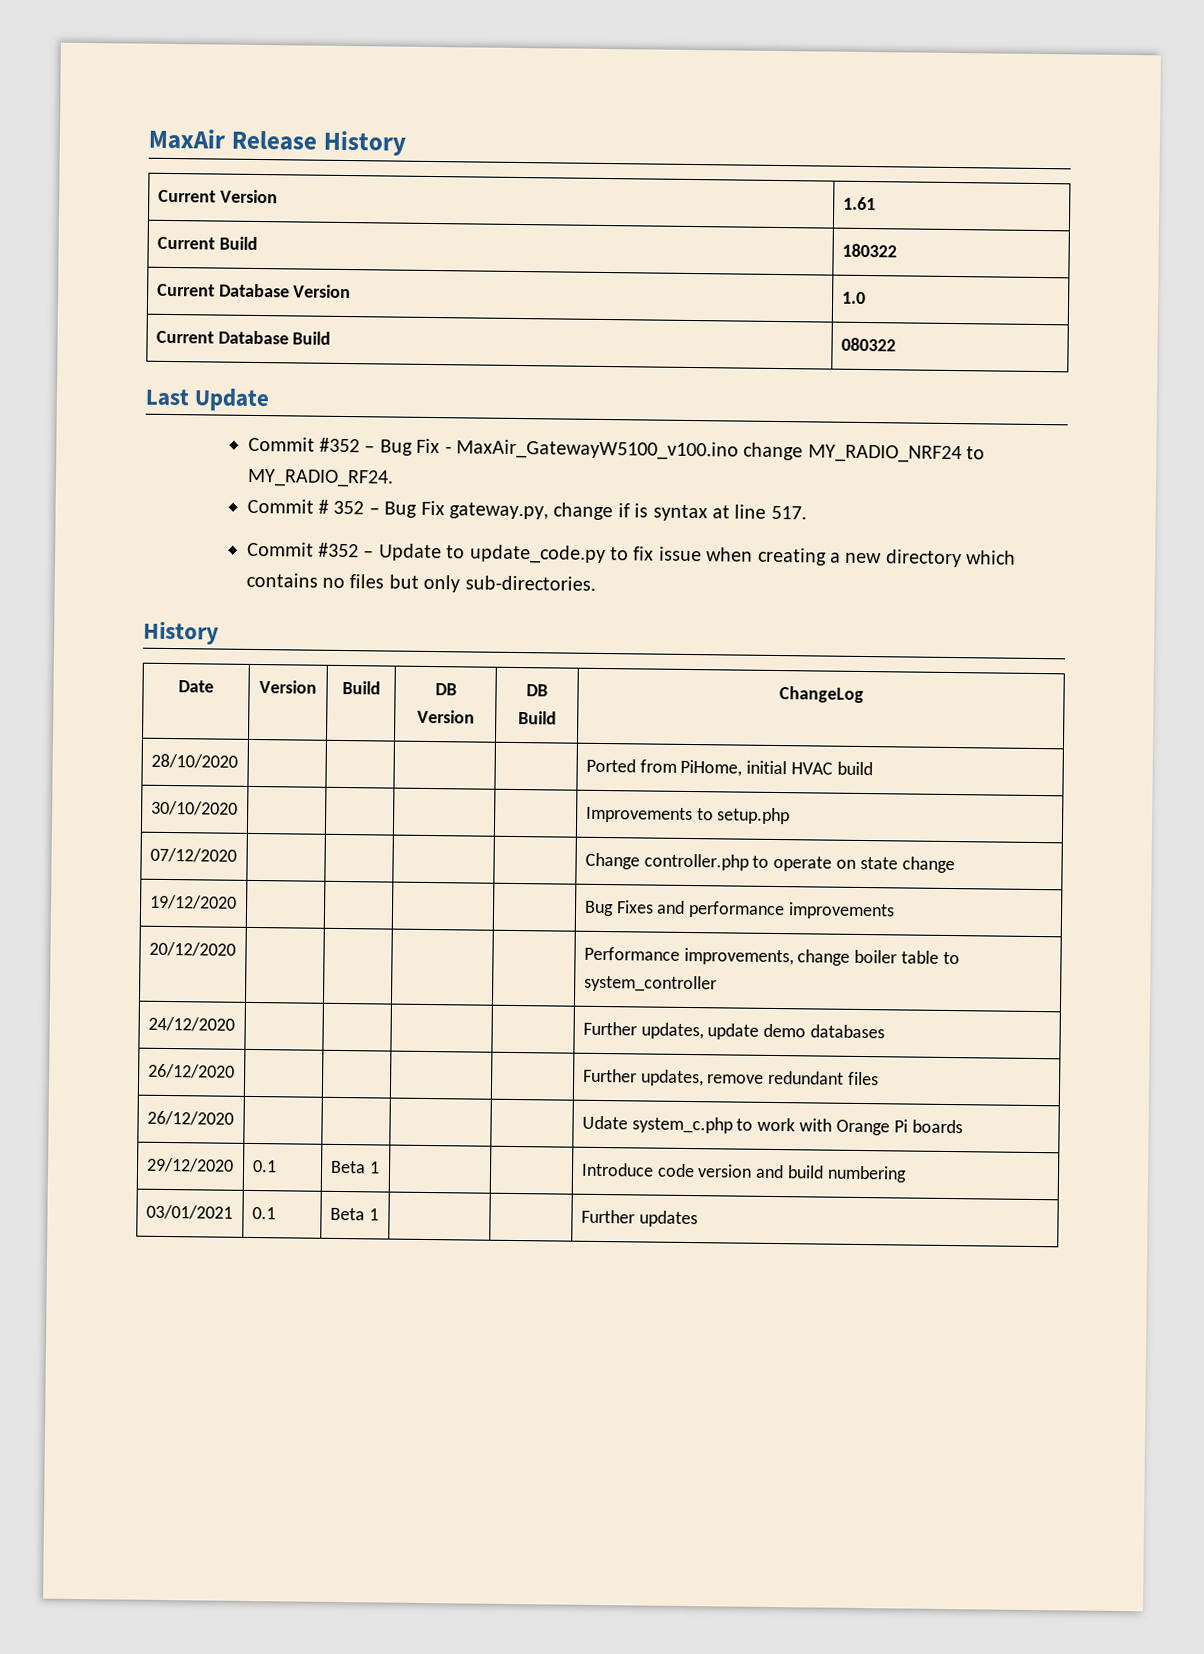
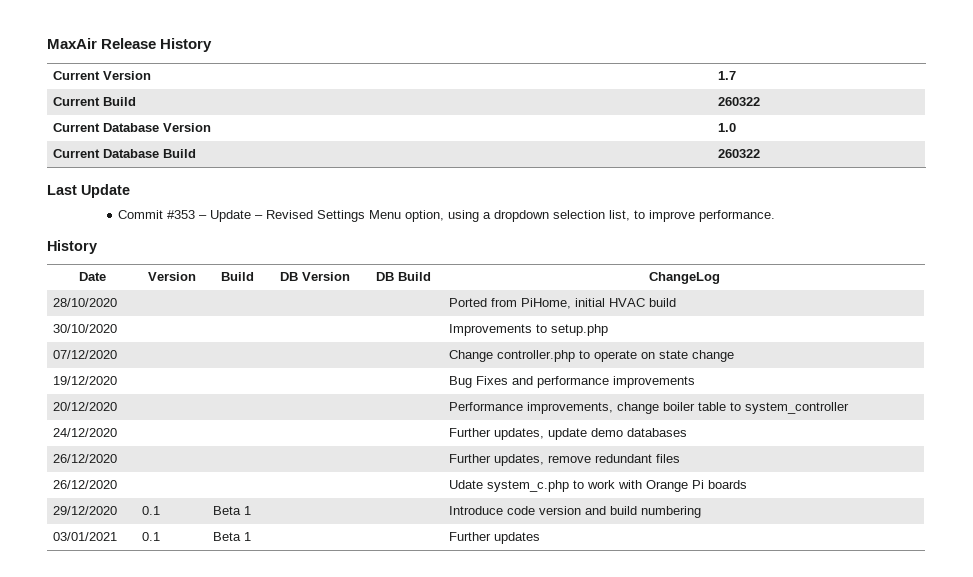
- Current Version | 1.61
+ Current Version | 1.7
- Current Build | 180322
+ Current Build | 260322
- Current Database Build | 080322
+ Current Database Build | 260322
- Commit #352 – Bug Fix - MaxAir_GatewayW5100_v100.ino change MY_RADIO_NRF24 to MY_RADIO_RF24.
- Commit # 352 – Bug Fix gateway.py, change if is syntax at line 517.
- Commit #352 – Update to update_code.py to fix issue when creating a new directory which contains no files but only sub-directories.
+ Commit #353 – Update – Revised Settings Menu option, using a dropdown selection list, to improve performance.

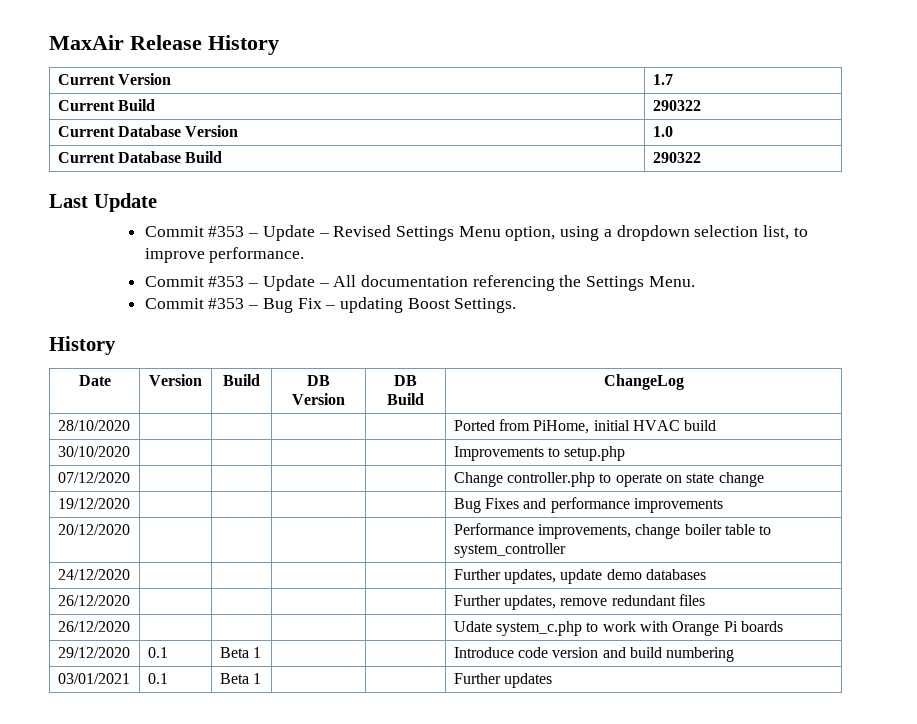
- Current Build | 260322
+ Current Build | 290322
- Current Database Build | 260322
+ Current Database Build | 290322
+ Commit #353 – Update – All documentation referencing the Settings Menu.
+ Commit #353 – Bug Fix – updating Boost Settings.

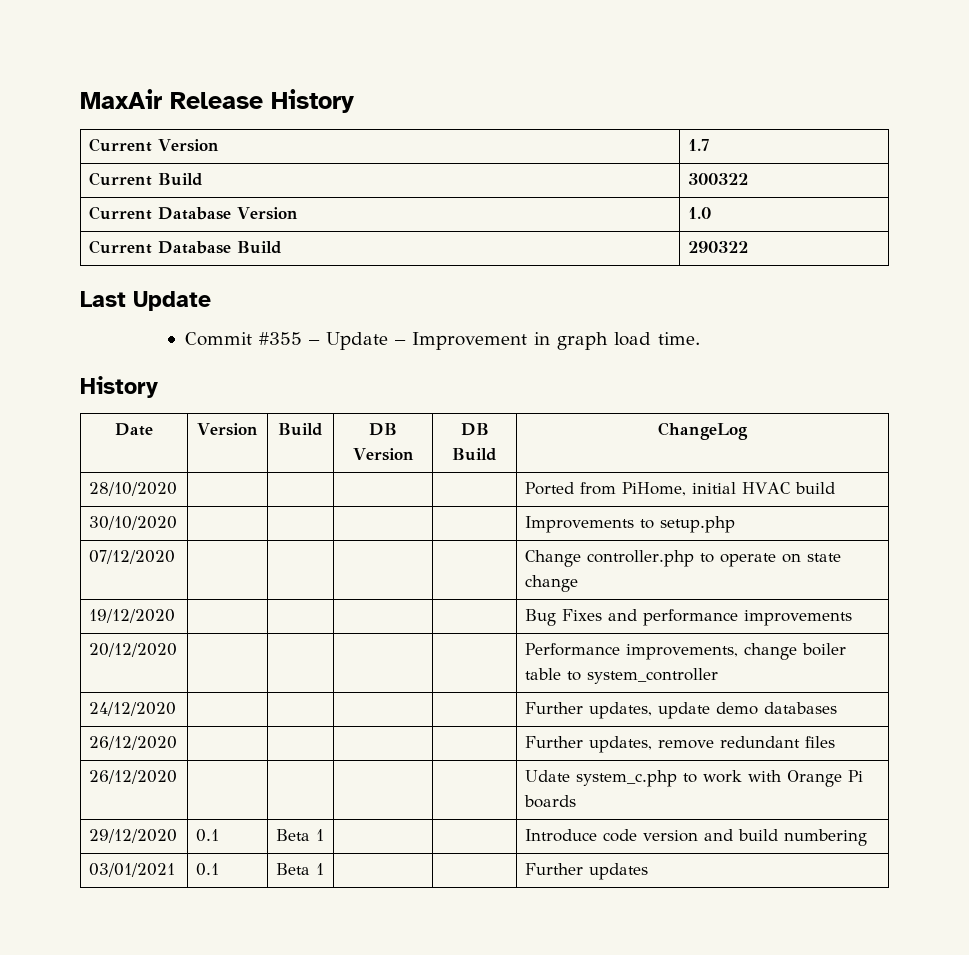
- Current Build | 290322
+ Current Build | 300322
- Commit #353 – Update – Revised Settings Menu option, using a dropdown selection list, to improve performance.
- Commit #353 – Update – All documentation referencing the Settings Menu.
- Commit #353 – Bug Fix – updating Boost Settings.
+ Commit #355 – Update – Improvement in graph load time.

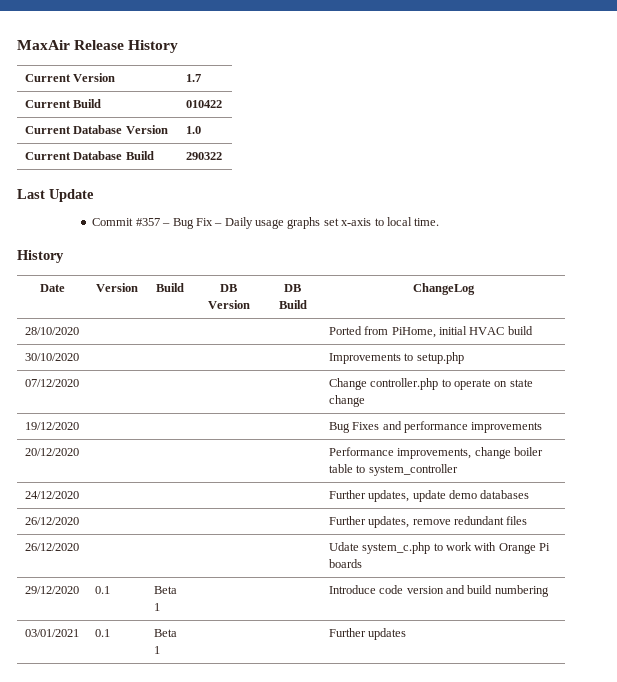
- Current Build | 300322
+ Current Build | 010422
- Commit #355 – Update – Improvement in graph load time.
+ Commit #357 – Bug Fix – Daily usage graphs set x-axis to local time.

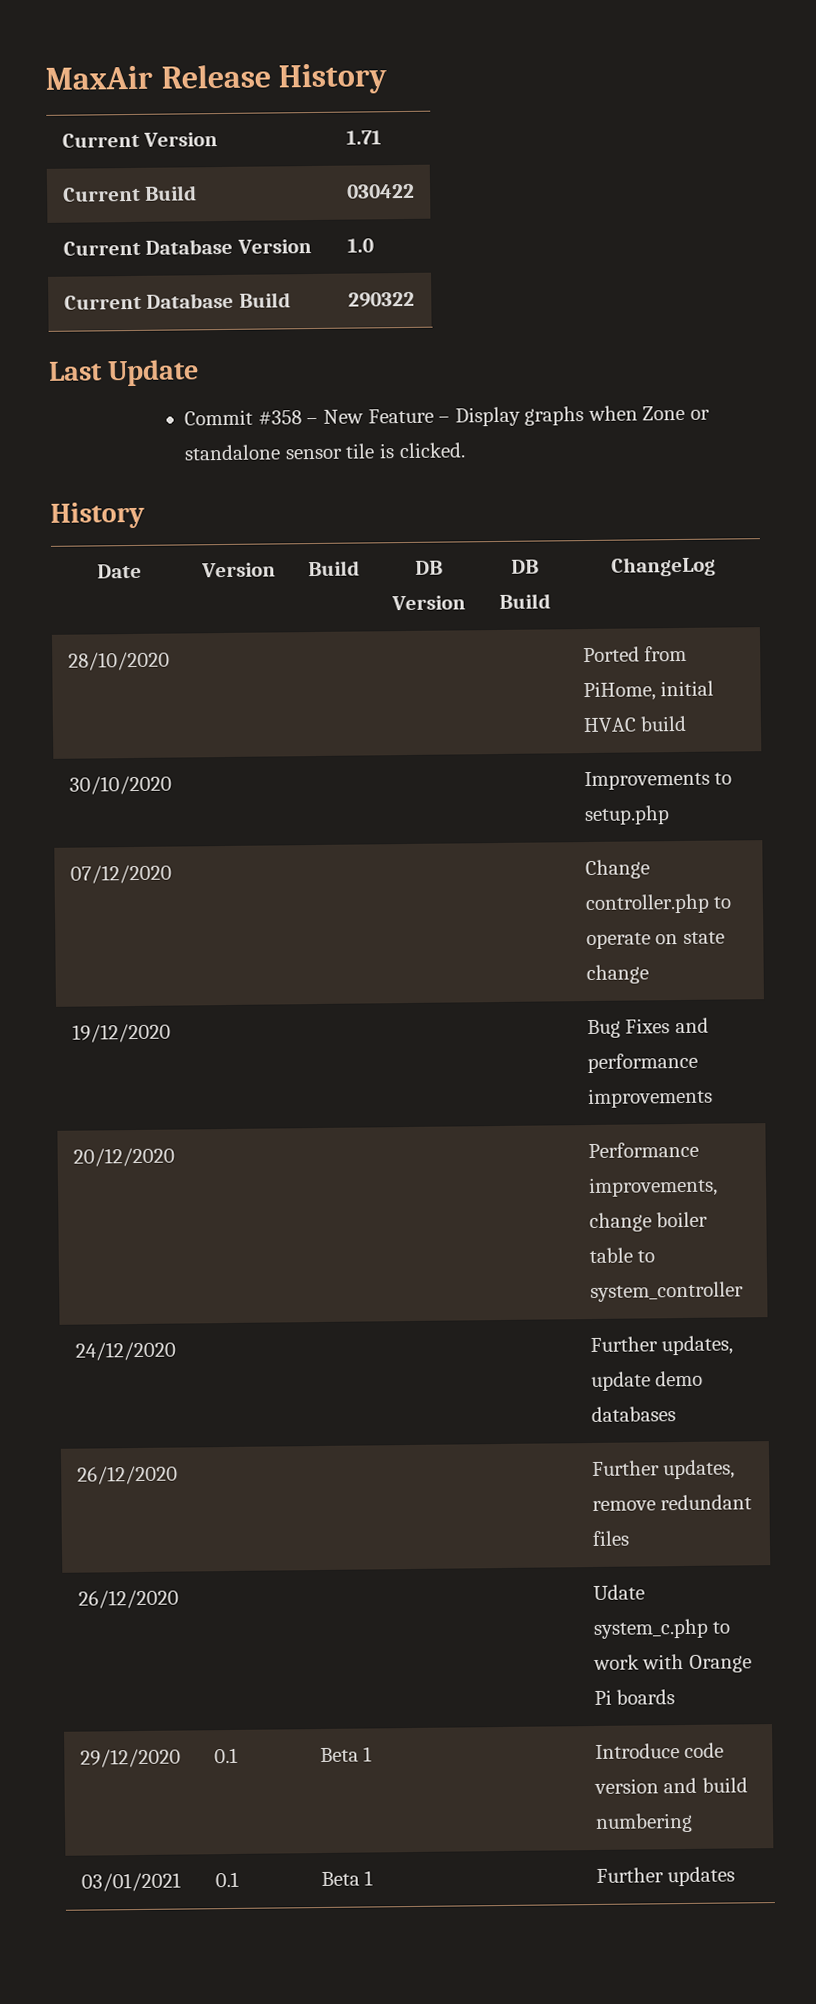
- Current Version | 1.7
+ Current Version | 1.71
- Current Build | 010422
+ Current Build | 030422
- Commit #357 – Bug Fix – Daily usage graphs set x-axis to local time.
+ Commit #358 – New Feature – Display graphs when Zone or standalone sensor tile is clicked.

